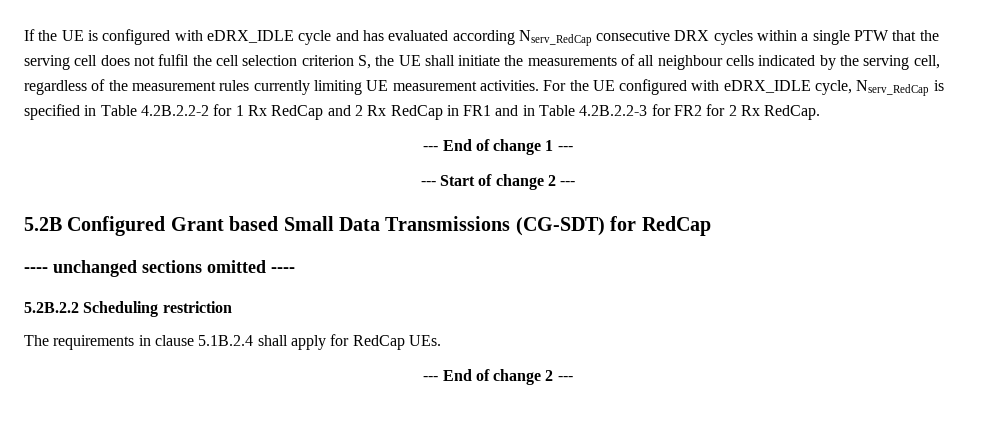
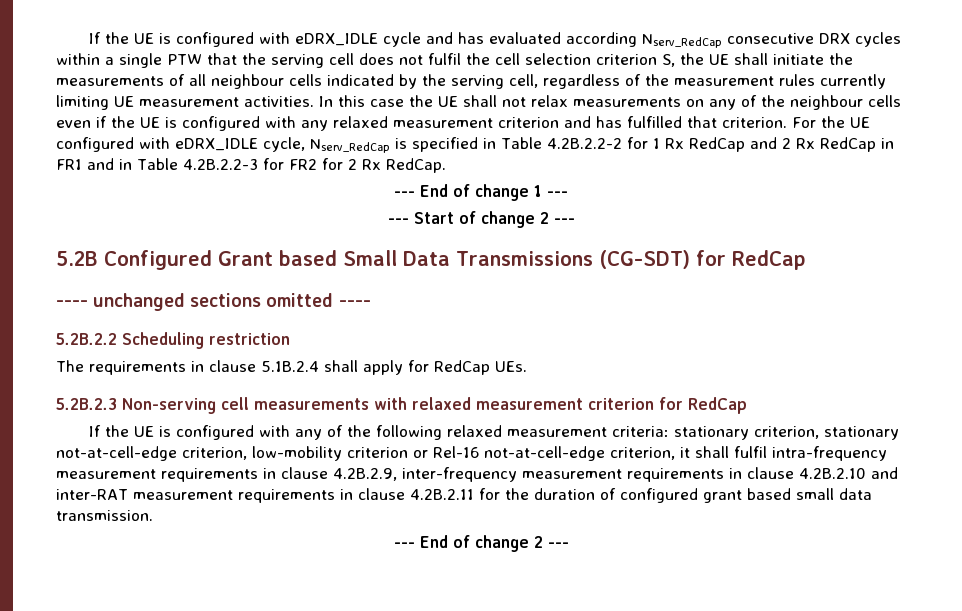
+ In this case the UE shall not relax measurements on any of the neighbour cells even if the UE is configured with any relaxed measurement criterion and has fulfilled that criterion.
+ 5.2B.2.3 Non-serving cell measurements with relaxed measurement criterion for RedCap
+ If the UE is configured with any of the following relaxed measurement criteria: stationary criterion, stationary not-at-cell-edge criterion, low-mobility criterion or Rel-16 not-at-cell-edge criterion, it shall fulfil intra-frequency measurement requirements in clause 4.2B.2.9, inter-frequency measurement requirements in clause 4.2B.2.10 and inter-RAT measurement requirements in clause 4.2B.2.11 for the duration of configured grant based small data transmission.

